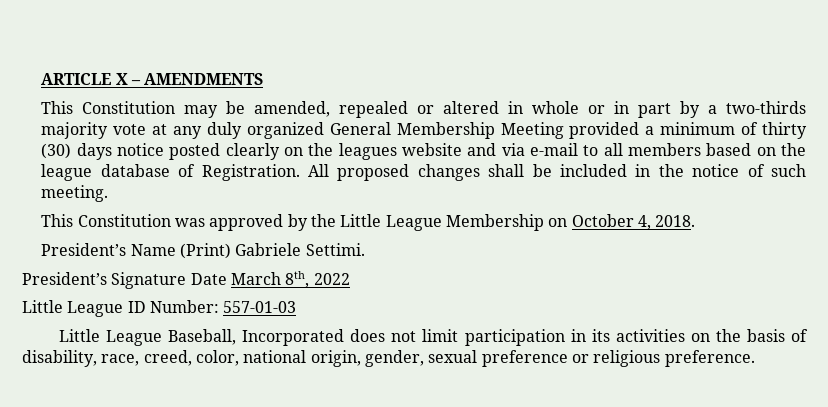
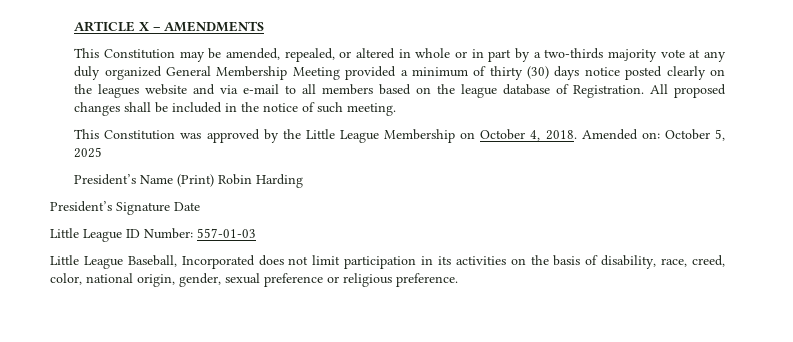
- This Constitution may be amended, repealed or altered in whole or in part by a two-thirds majority vote at any duly organized General Membership Meeting provided a minimum of thirty (30) days notice posted clearly on the leagues website and via e-mail to all members based on the league database of Registration.
+ This Constitution may be amended, repealed, or altered in whole or in part by a two-thirds majority vote at any duly organized General Membership Meeting provided a minimum of thirty (30) days notice posted clearly on the leagues website and via e-mail to all members based on the league database of Registration.
+ Amended on: October 5, 2025
- President’s Name (Print) Gabriele Settimi.
+ President’s Name (Print) Robin Harding
- President’s Signature Date March 8th, 2022
+ President’s Signature Date

